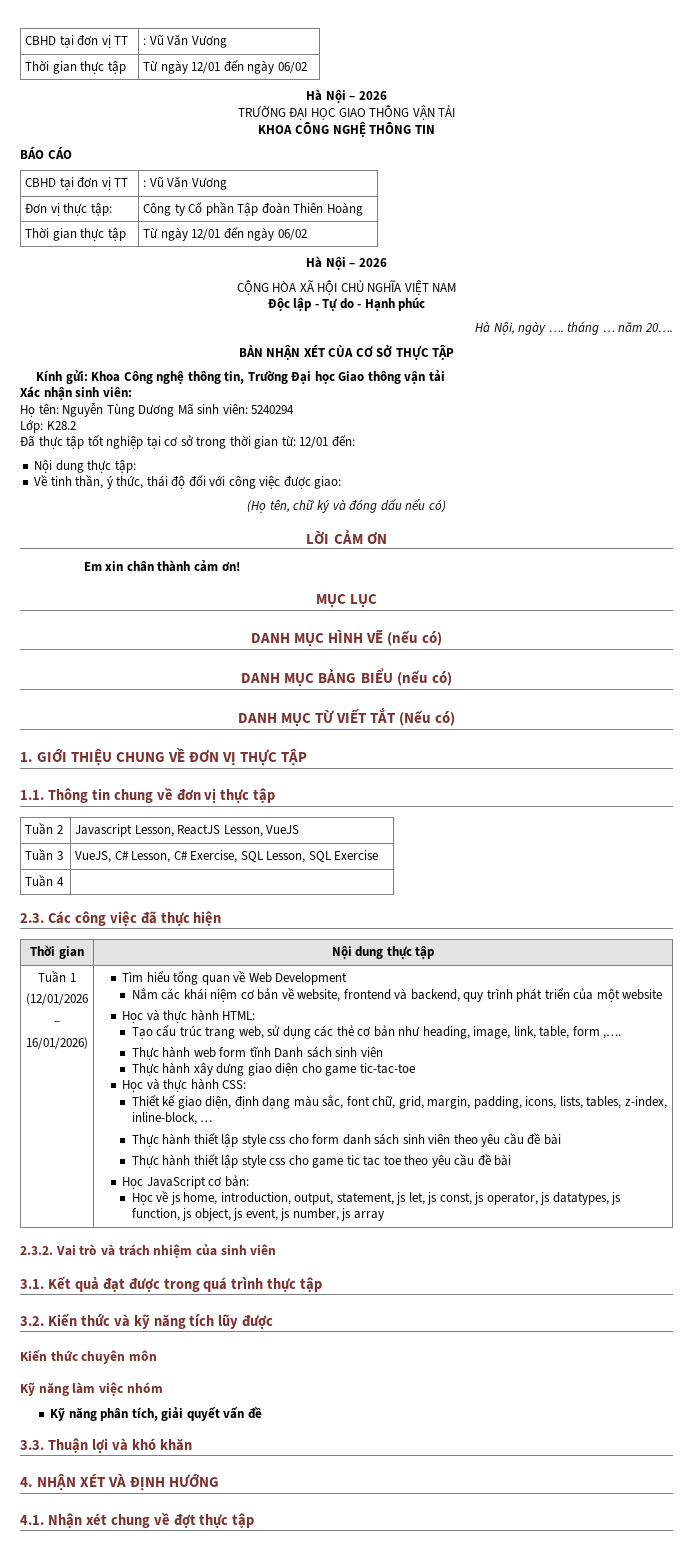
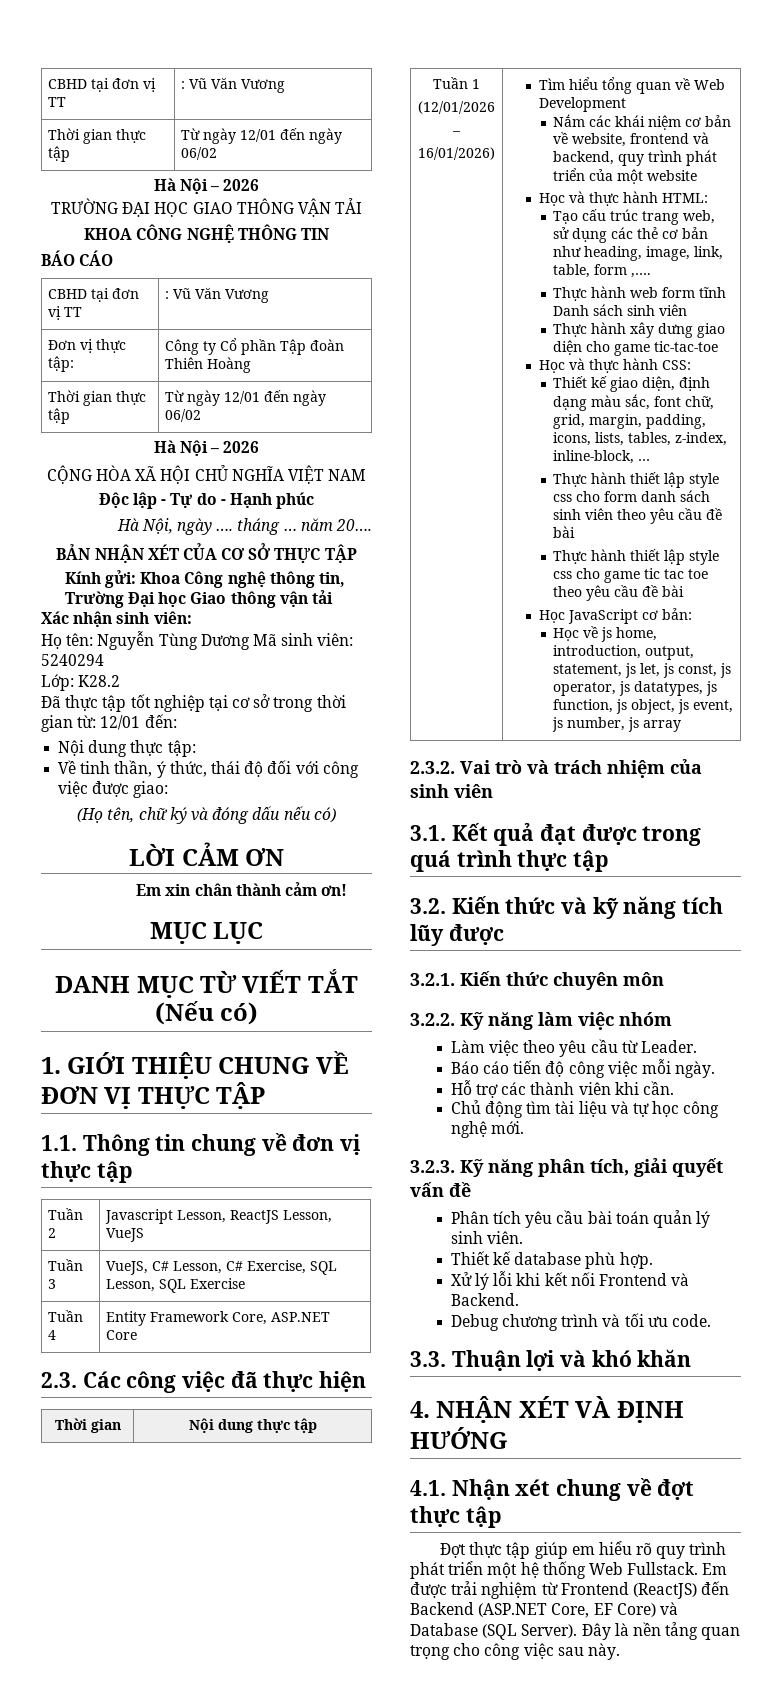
- DANH MỤC HÌNH VẼ (nếu có)
- DANH MỤC BẢNG BIỂU (nếu có)
- Tuần 4 |
+ Tuần 4 | Entity Framework Core, ASP.NET Core
- Kiến thức chuyên môn
+ 3.2.1. Kiến thức chuyên môn
- Kỹ năng làm việc nhóm
+ 3.2.2. Kỹ năng làm việc nhóm
- Kỹ năng phân tích, giải quyết vấn đề
+ Làm việc theo yêu cầu từ Leader.
+ Báo cáo tiến độ công việc mỗi ngày.
+ Hỗ trợ các thành viên khi cần.
+ Chủ động tìm tài liệu và tự học công nghệ mới.
+ 3.2.3. Kỹ năng phân tích, giải quyết vấn đề
+ Phân tích yêu cầu bài toán quản lý sinh viên.
+ Thiết kế database phù hợp.
+ Xử lý lỗi khi kết nối Frontend và Backend.
+ Debug chương trình và tối ưu code.
+ Đợt thực tập giúp em hiểu rõ quy trình phát triển một hệ thống Web Fullstack. Em được trải nghiệm từ Frontend (ReactJS) đến Backend (ASP.NET Core, EF Core) và Database (SQL Server). Đây là nền tảng quan trọng cho công việc sau này.

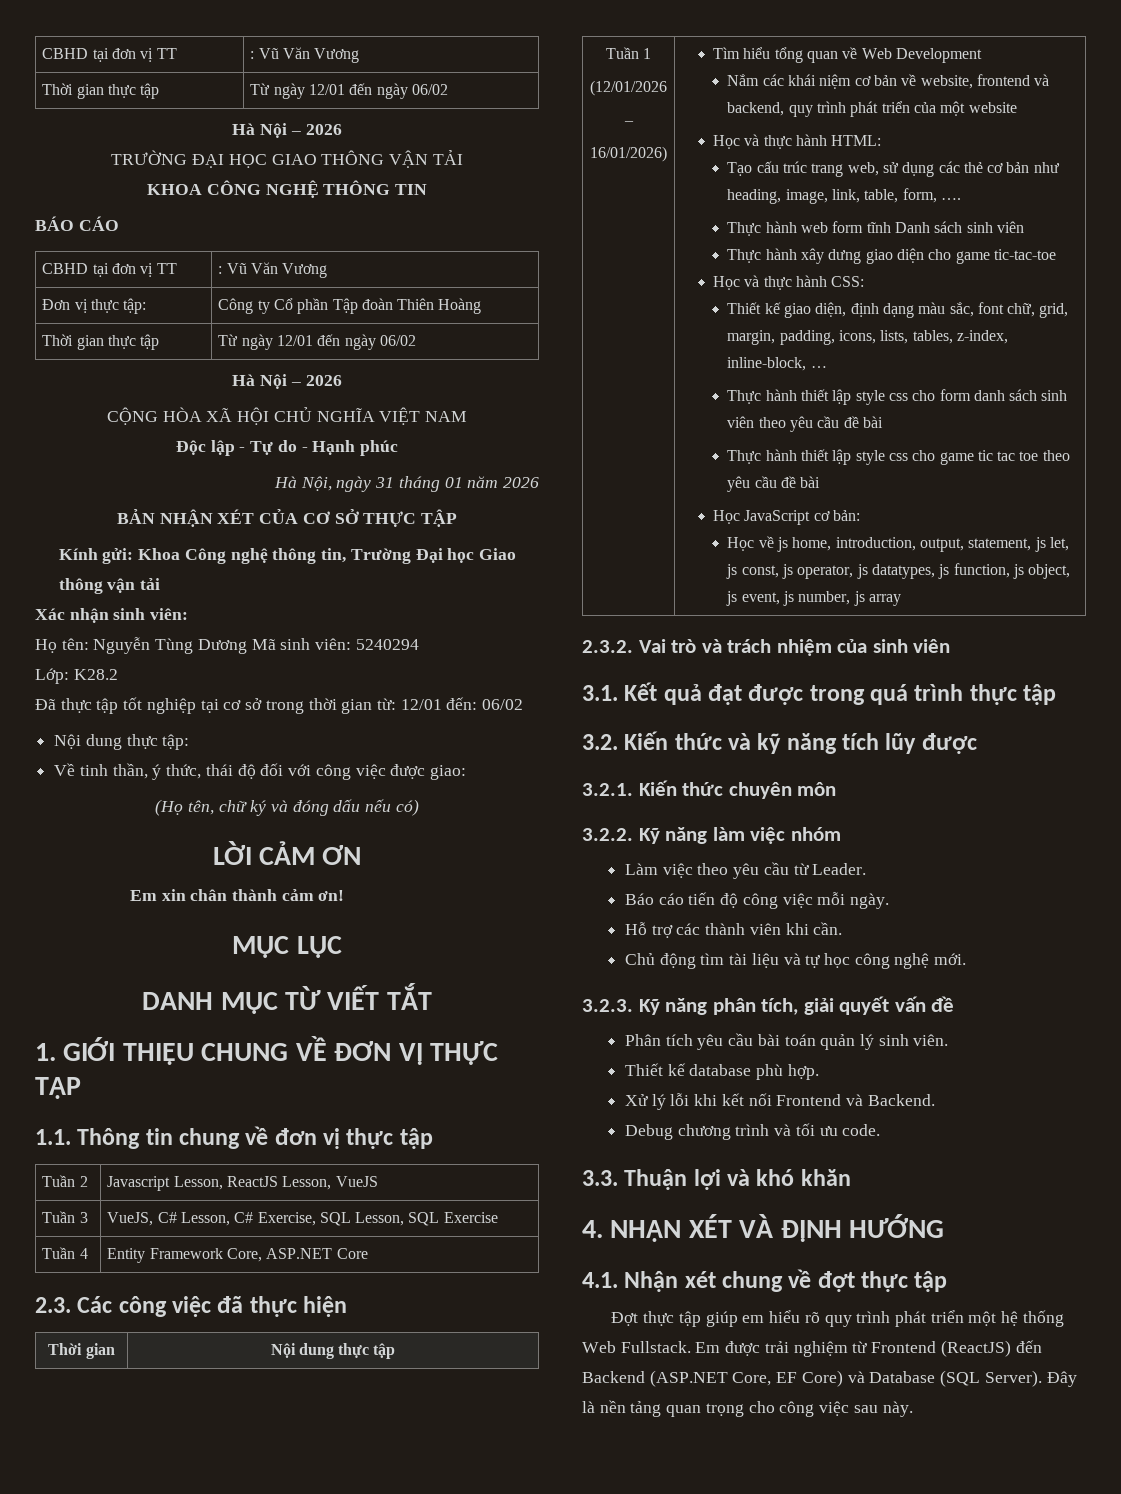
- Hà Nội, ngày …. tháng … năm 20….
+ Hà Nội, ngày 31 tháng 01 năm 2026
- Đã thực tập tốt nghiệp tại cơ sở trong thời gian từ: 12/01 đến:
+ Đã thực tập tốt nghiệp tại cơ sở trong thời gian từ: 12/01 đến: 06/02
- DANH MỤC TỪ VIẾT TẮT (Nếu có)
+ DANH MỤC TỪ VIẾT TẮT
- Tạo cấu trúc trang web, sử dụng các thẻ cơ bản như heading, image, link, table, form ,….
+ Tạo cấu trúc trang web, sử dụng các thẻ cơ bản như heading, image, link, table, form, ….

